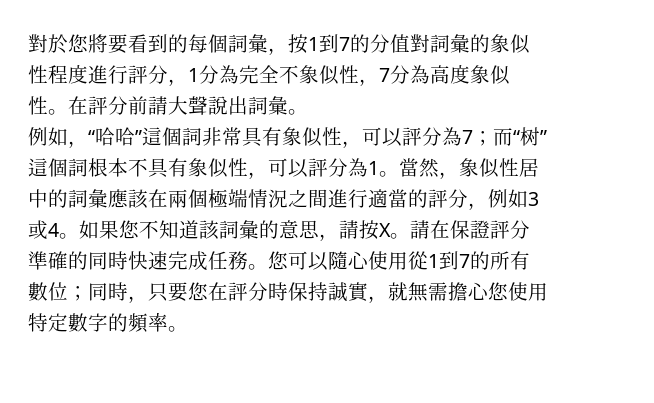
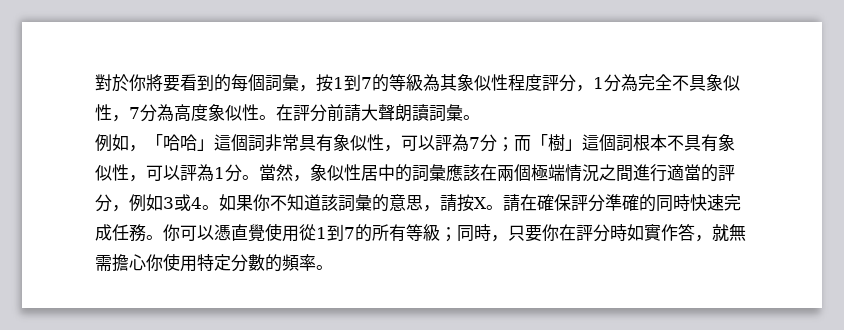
- 對於您將要看到的每個詞彙，按1到7的分值對詞彙的象似性程度進行評分，1分為完全不象似性，7分為高度象似性。
+ 對於你將要看到的每個詞彙，按1到7的等級為其象似性程度評分，1分為完全不具象似性，7分為高度象似性。
- 在評分前請大聲說出詞彙。
+ 在評分前請大聲朗讀詞彙。
- 例如，“哈哈”這個詞非常具有象似性，可以評分為7；而“树”這個詞根本不具有象似性，可以評分為1。
+ 例如，「哈哈」這個詞非常具有象似性，可以評為7分；而「樹」這個詞根本不具有象似性，可以評為1分。
- 如果您不知道該詞彙的意思，請按X。
+ 如果你不知道該詞彙的意思，請按X。
- 請在保證評分準確的同時快速完成任務。
+ 請在確保評分準確的同時快速完成任務。
- 您可以隨心使用從1到7的所有數位；同時，只要您在評分時保持誠實，就無需擔心您使用特定數字的頻率。
+ 你可以憑直覺使用從1到7的所有等級；同時，只要你在評分時如實作答，就無需擔心你使用特定分數的頻率。

